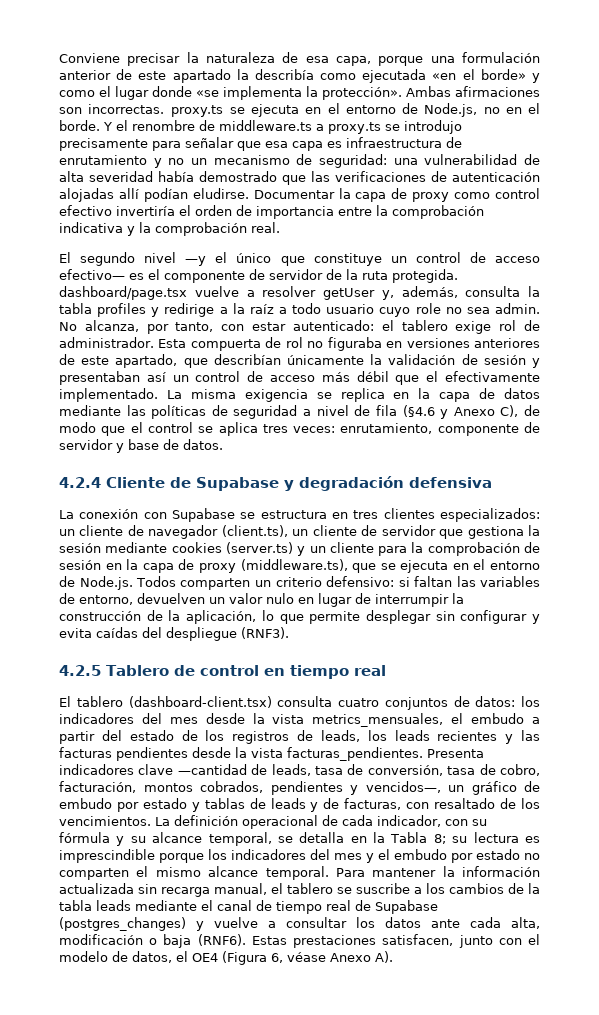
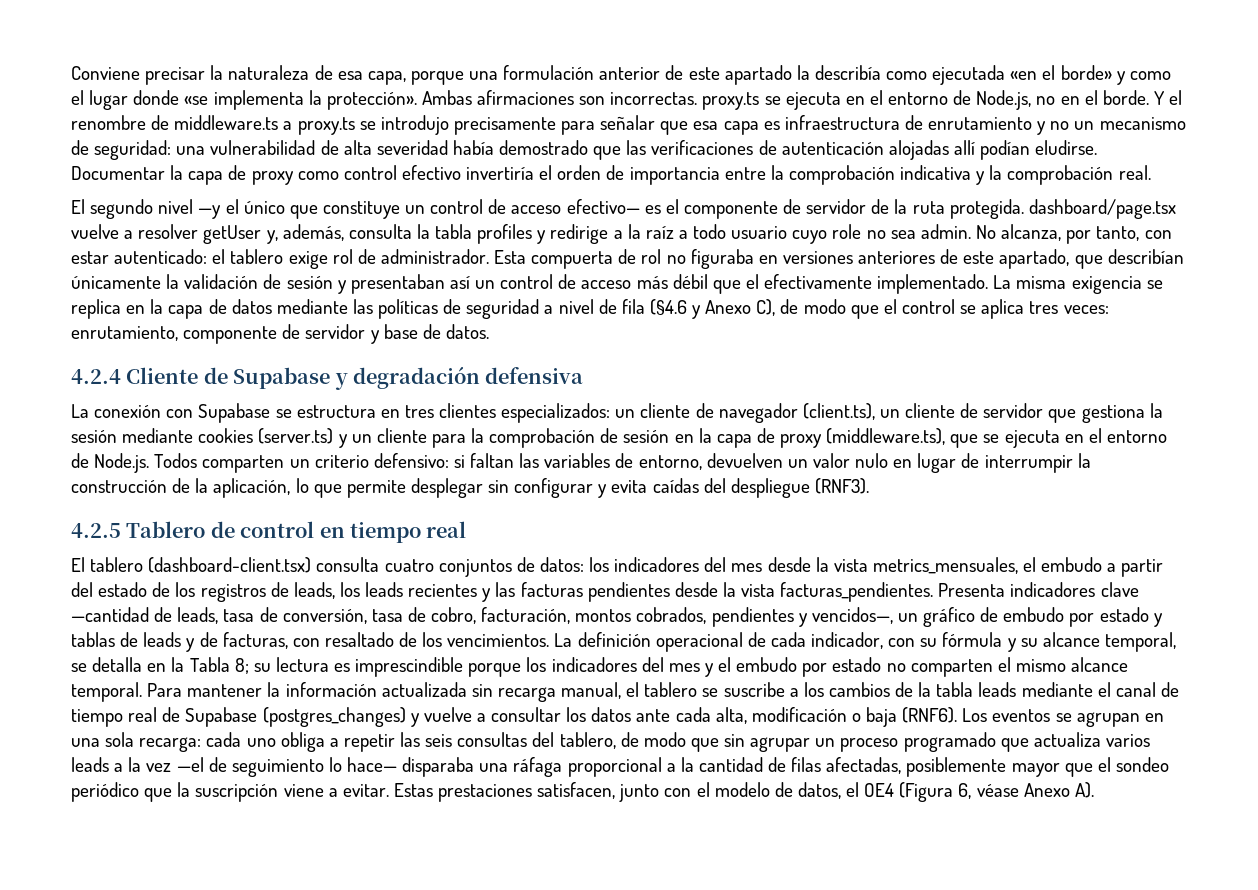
+ Los eventos se agrupan en una sola recarga: cada uno obliga a repetir las seis consultas del tablero, de modo que sin agrupar un proceso programado que actualiza varios leads a la vez —el de seguimiento lo hace— disparaba una ráfaga proporcional a la cantidad de filas afectadas, posiblemente mayor que el sondeo periódico que la suscripción viene a evitar.

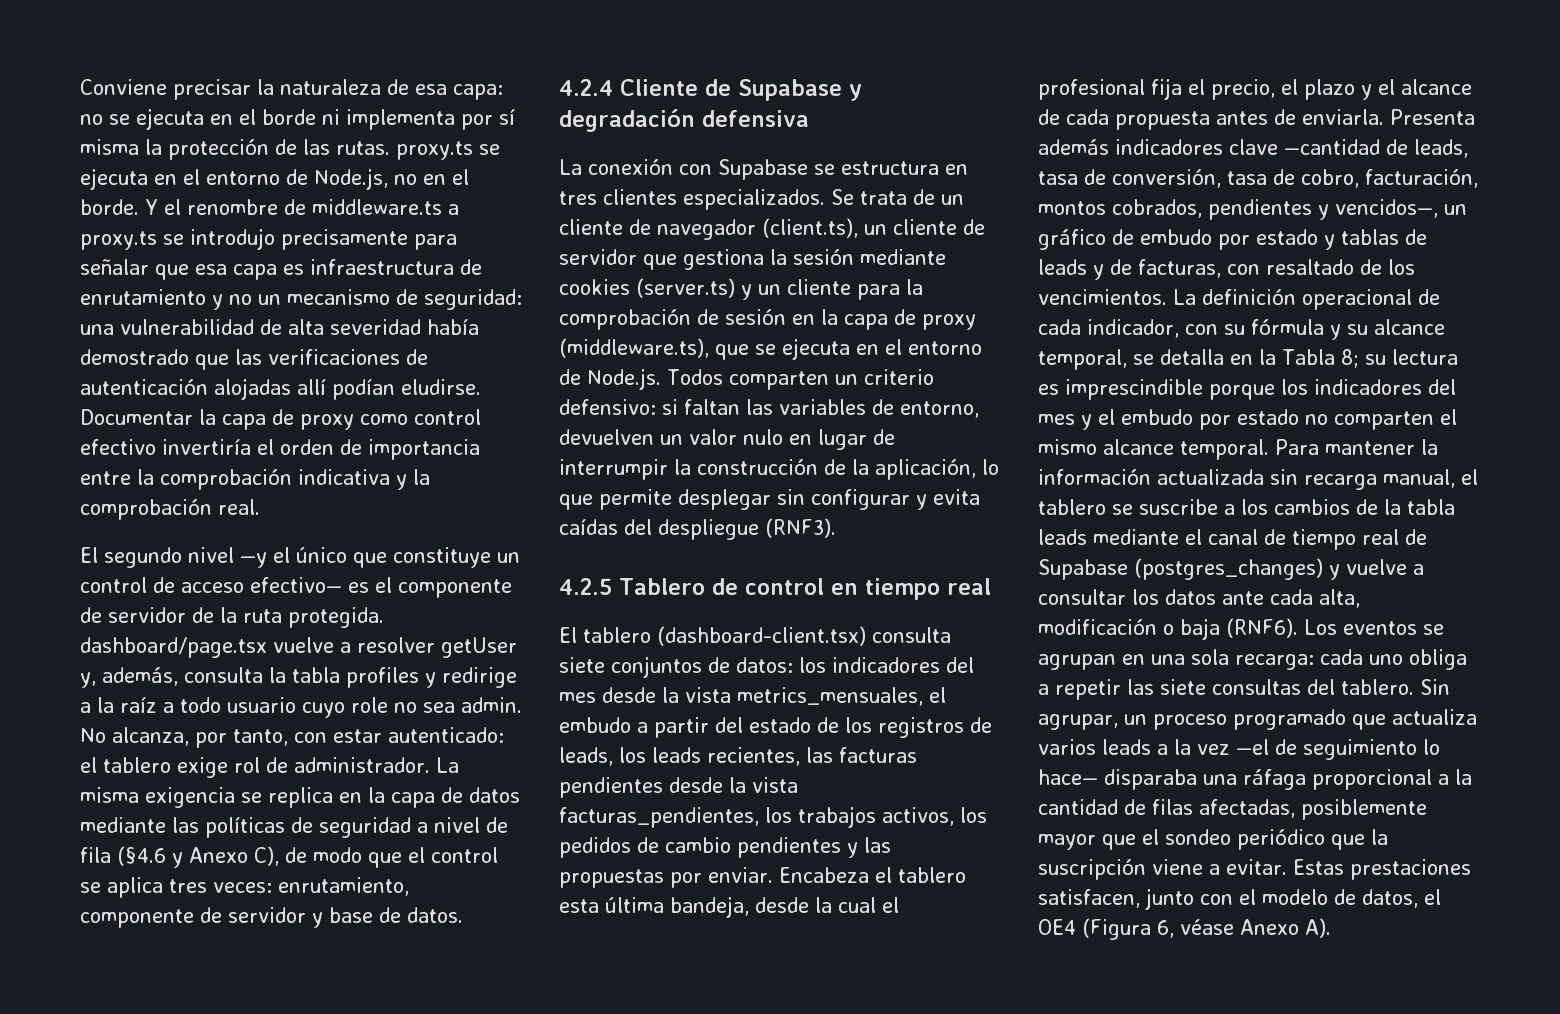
- Conviene precisar la naturaleza de esa capa, porque una formulación anterior de este apartado la describía como ejecutada «en el borde» y como el lugar donde «se implementa la protección». Ambas afirmaciones son incorrectas. proxy.ts se ejecuta en el entorno de Node.js, no en el borde.
+ Conviene precisar la naturaleza de esa capa: no se ejecuta en el borde ni implementa por sí misma la protección de las rutas. proxy.ts se ejecuta en el entorno de Node.js, no en el borde.
- Esta compuerta de rol no figuraba en versiones anteriores de este apartado, que describían únicamente la validación de sesión y presentaban así un control de acceso más débil que el efectivamente implementado.
- La conexión con Supabase se estructura en tres clientes especializados: un cliente de navegador (client.ts), un cliente de servidor que gestiona la sesión mediante cookies (server.ts) y un cliente para la comprobación de sesión en la capa de proxy (middleware.ts), que se ejecuta en el entorno de Node.js. Todos comparten un criterio defensivo:
+ La conexión con Supabase se estructura en tres clientes especializados. Se trata de un cliente de navegador (client.ts), un cliente de servidor que gestiona la sesión mediante cookies (server.ts) y un cliente para la comprobación de sesión en la capa de proxy (middleware.ts), que se ejecuta en el entorno de Node.js. Todos comparten un criterio defensivo:
- El tablero (dashboard-client.tsx) consulta cuatro conjuntos de datos:
+ El tablero (dashboard-client.tsx) consulta siete conjuntos de datos:
- los indicadores del mes desde la vista metrics_mensuales, el embudo a partir del estado de los registros de leads, los leads recientes y las facturas pendientes desde la vista facturas_pendientes. Presenta indicadores clave —cantidad de leads, tasa de conversión, tasa de cobro, facturación, montos cobrados, pendientes y vencidos—, un gráfico de embudo por estado y tablas de leads y de facturas, con resaltado de los vencimientos.
+ los indicadores del mes desde la vista metrics_mensuales, el embudo a partir del estado de los registros de leads, los leads recientes, las facturas pendientes desde la vista facturas_pendientes, los trabajos activos, los pedidos de cambio pendientes y las propuestas por enviar. Encabeza el tablero esta última bandeja, desde la cual el profesional fija el precio, el plazo y el alcance de cada propuesta antes de enviarla. Presenta además indicadores clave —cantidad de leads, tasa de conversión, tasa de cobro, facturación, montos cobrados, pendientes y vencidos—, un gráfico de embudo por estado y tablas de leads y de facturas, con resaltado de los vencimientos.
- Los eventos se agrupan en una sola recarga: cada uno obliga a repetir las seis consultas del tablero, de modo que sin agrupar un proceso programado que actualiza varios leads a la vez —el de seguimiento lo hace— disparaba una ráfaga proporcional a la cantidad de filas afectadas, posiblemente mayor que el sondeo periódico que la suscripción viene a evitar.
+ Los eventos se agrupan en una sola recarga: cada uno obliga a repetir las siete consultas del tablero. Sin agrupar, un proceso programado que actualiza varios leads a la vez —el de seguimiento lo hace— disparaba una ráfaga proporcional a la cantidad de filas afectadas, posiblemente mayor que el sondeo periódico que la suscripción viene a evitar.

